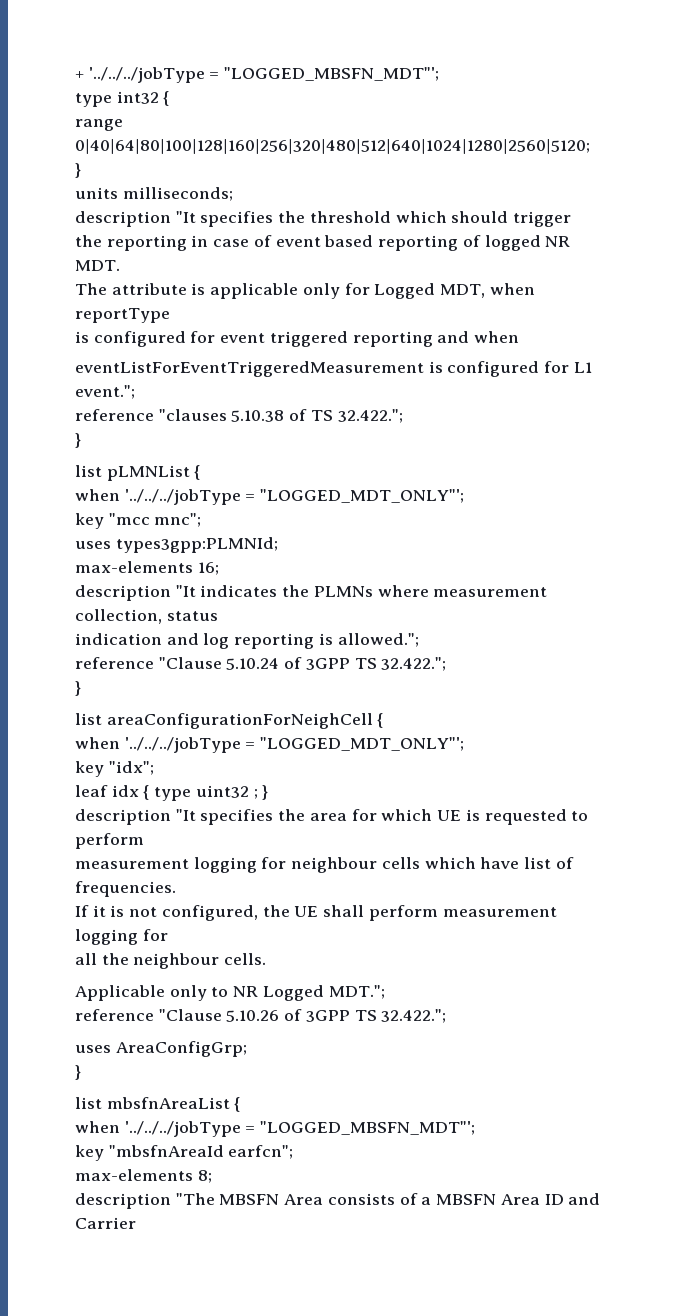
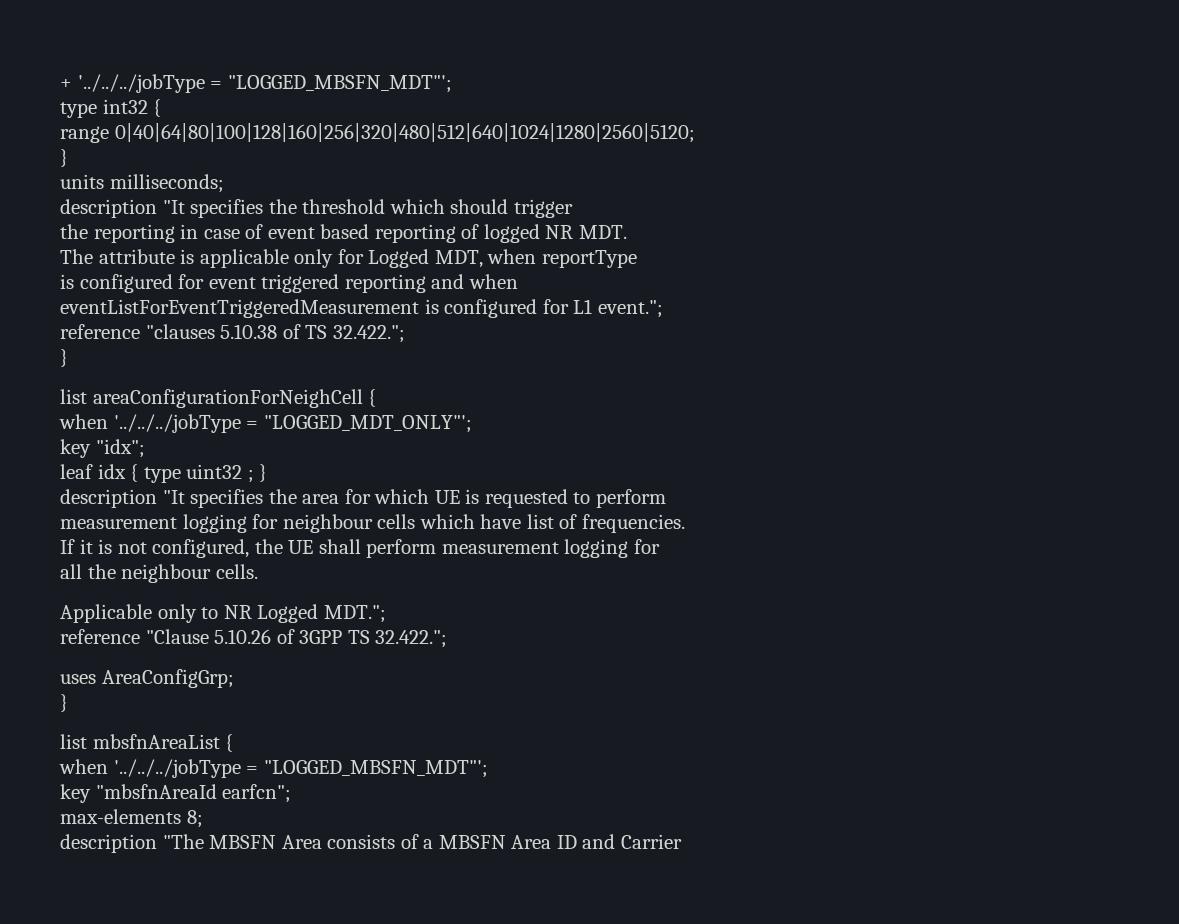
- list pLMNList {
- when '../../../jobType = "LOGGED_MDT_ONLY"';
- key "mcc mnc";
- uses types3gpp:PLMNId;
- max-elements 16;
- description "It indicates the PLMNs where measurement collection, status
- indication and log reporting is allowed.";
- reference "Clause 5.10.24 of 3GPP TS 32.422.";
- }

